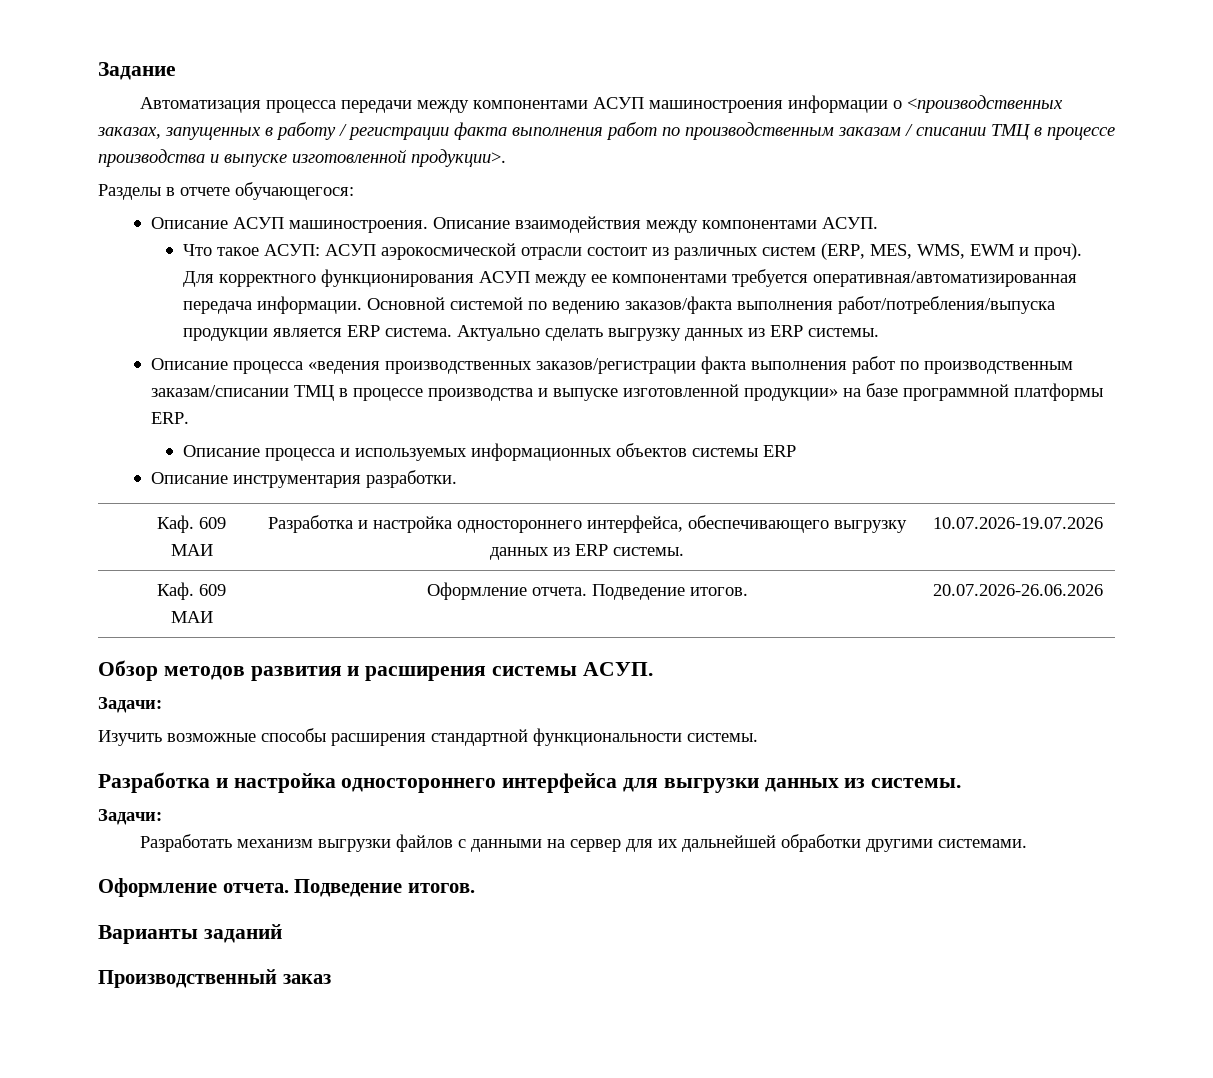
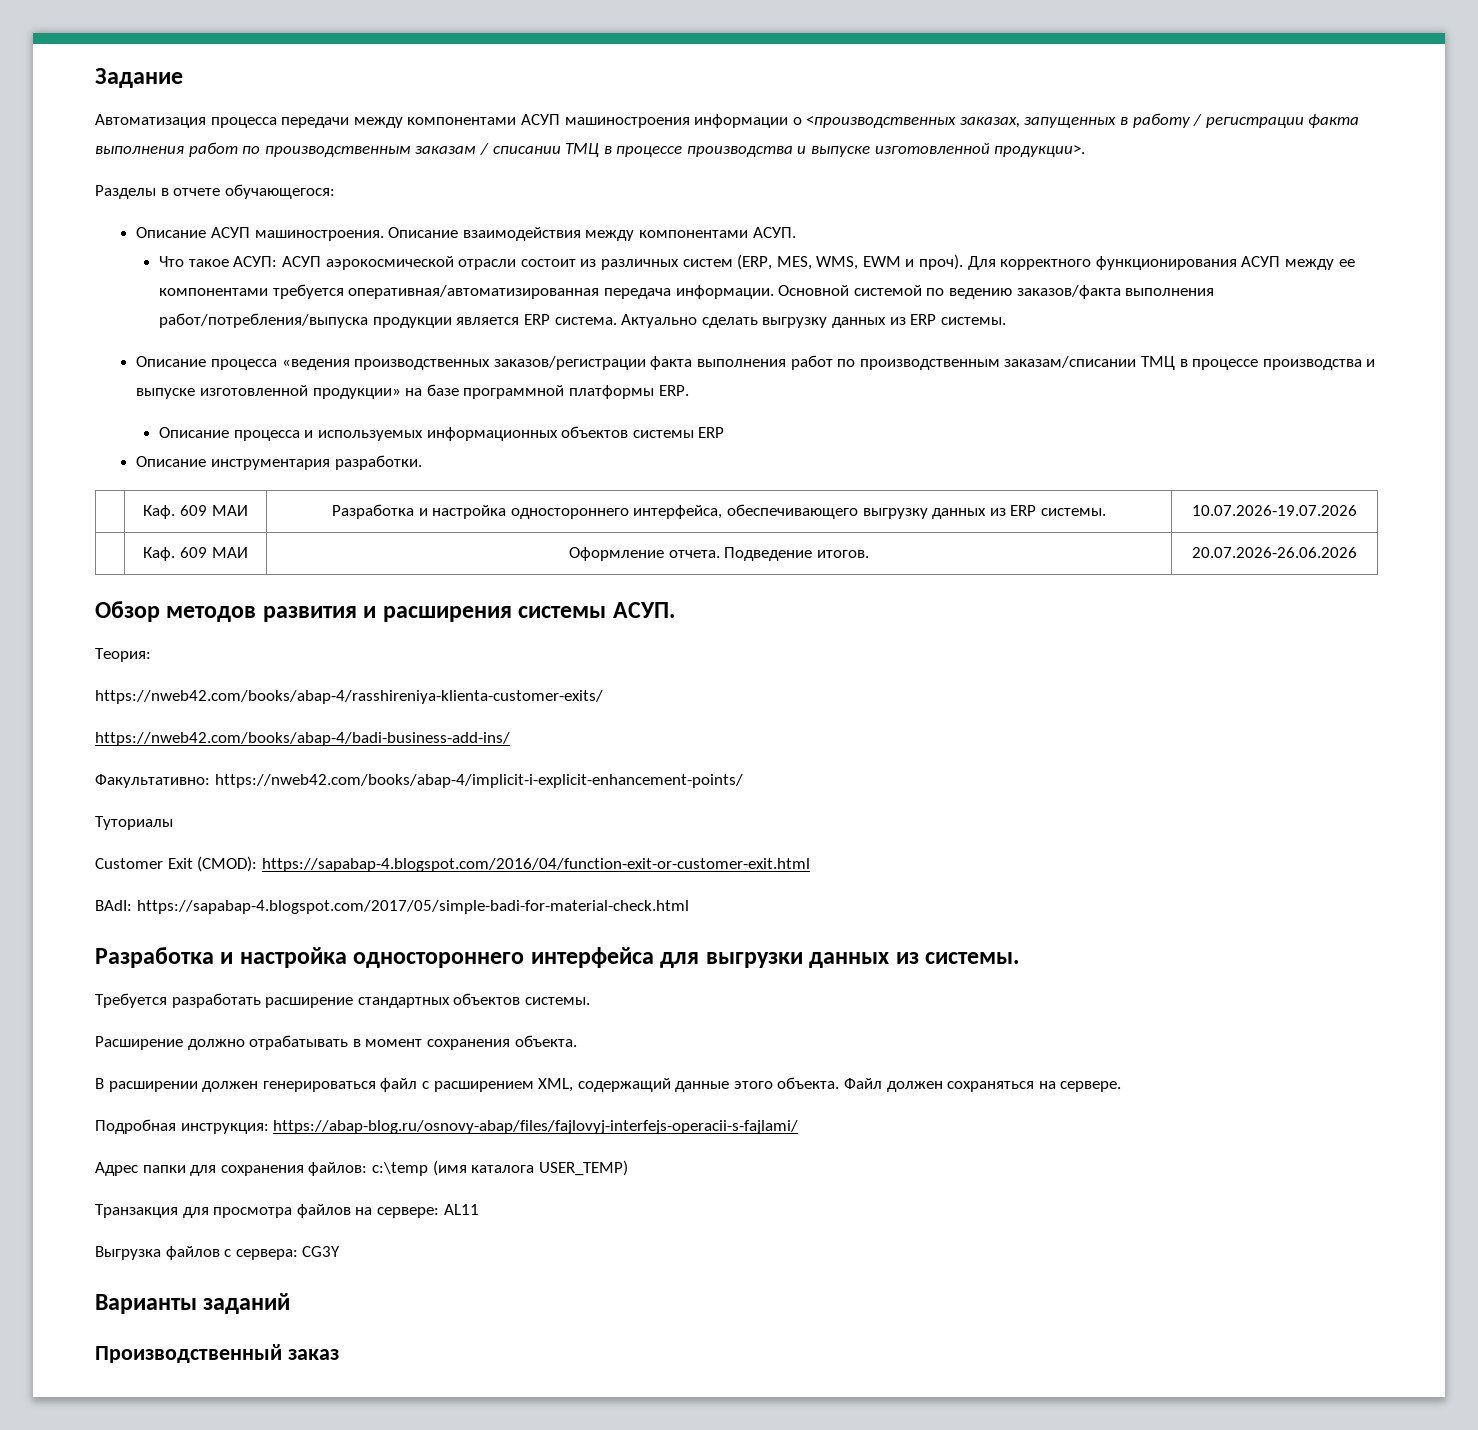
  Обзор методов развития и расширения системы АСУП.
- Задачи:
- Изучить возможные способы расширения стандартной функциональности системы.
+ Теория:
+ https://nweb42.com/books/abap-4/rasshireniya-klienta-customer-exits/
+ https://nweb42.com/books/abap-4/badi-business-add-ins/
+ Факультативно: https://nweb42.com/books/abap-4/implicit-i-explicit-enhancement-points/
+ Туториалы
+ Customer Exit (CMOD): https://sapabap-4.blogspot.com/2016/04/function-exit-or-customer-exit.html
+ BAdI: https://sapabap-4.blogspot.com/2017/05/simple-badi-for-material-check.html
  Разработка и настройка одностороннего интерфейса для выгрузки данных из системы.
- Задачи:
- Разработать механизм выгрузки файлов с данными на сервер для их дальнейшей обработки другими системами.
- Оформление отчета. Подведение итогов.
+ Требуется разработать расширение стандартных объектов системы.
+ Расширение должно отрабатывать в момент сохранения объекта.
+ В расширении должен генерироваться файл с расширением XML, содержащий данные этого объекта. Файл должен сохраняться на сервере.
+ Подробная инструкция: https://abap-blog.ru/osnovy-abap/files/fajlovyj-interfejs-operacii-s-fajlami/
+ Адрес папки для сохранения файлов: c:\temp (имя каталога USER_TEMP)
+ Транзакция для просмотра файлов на сервере: AL11
+ Выгрузка файлов с сервера: CG3Y

